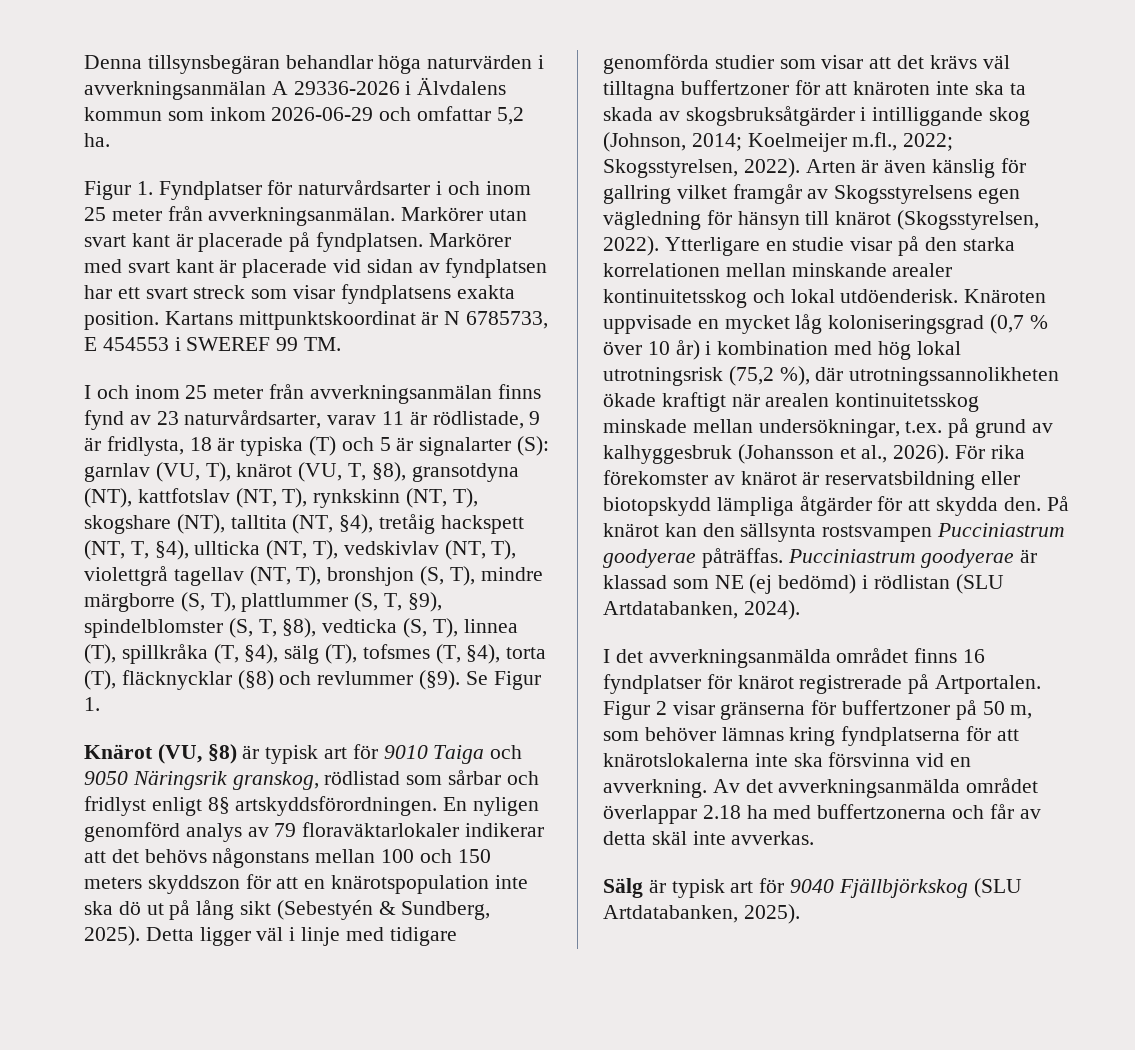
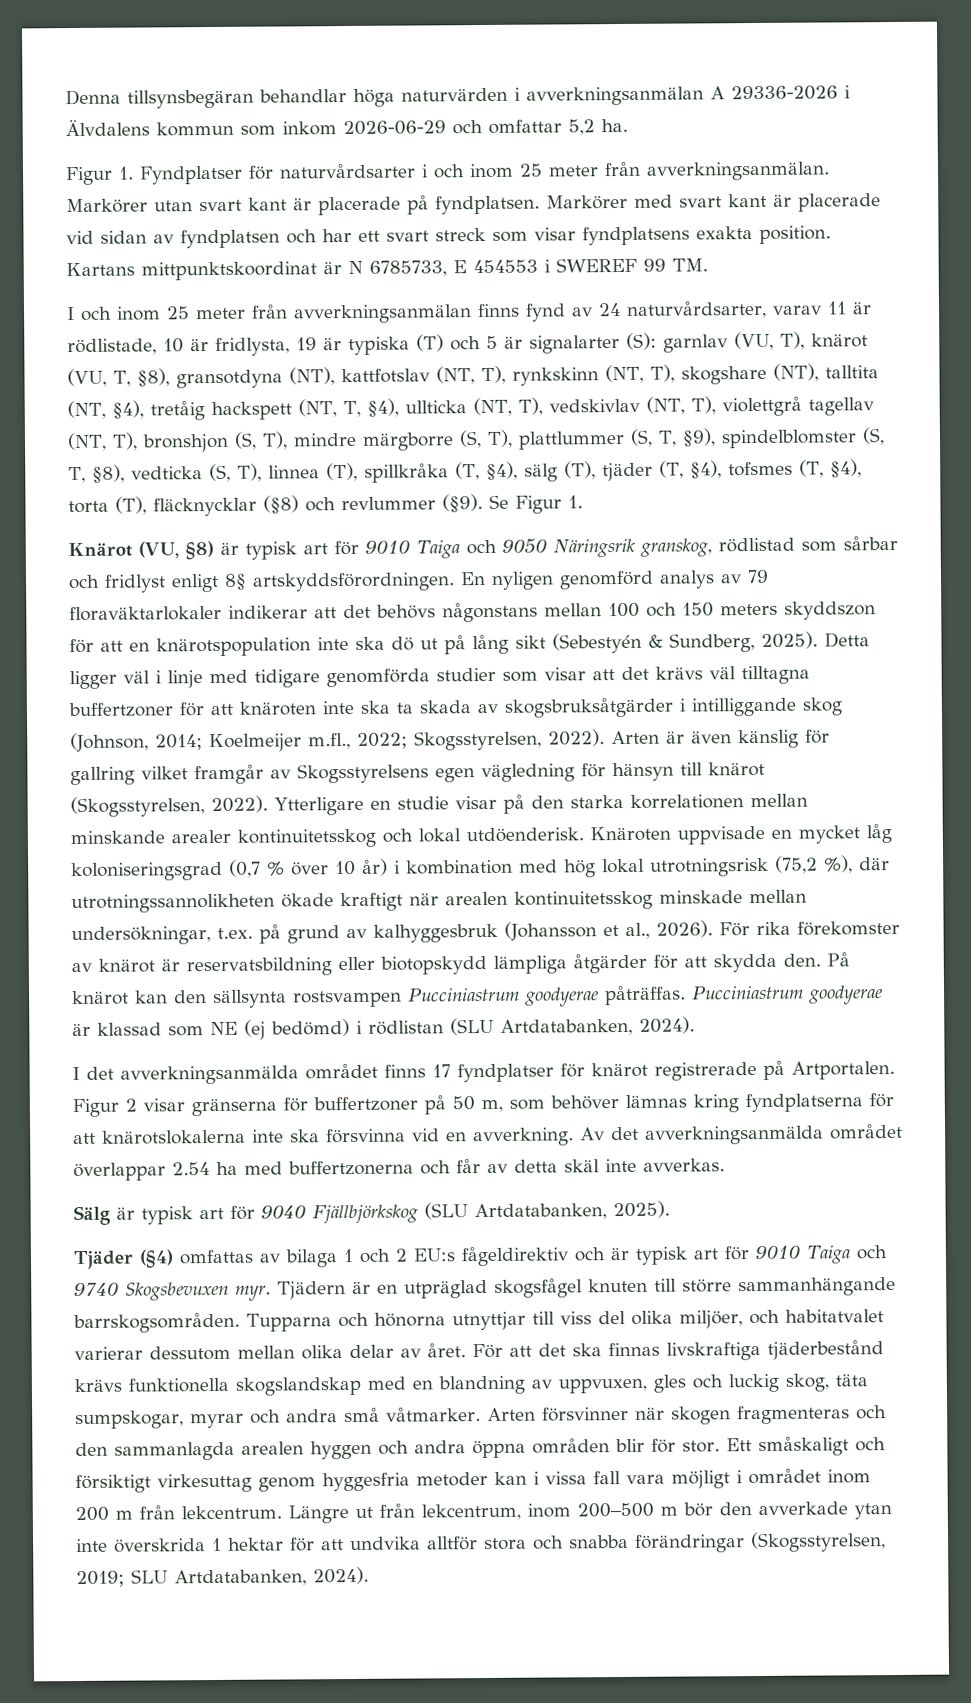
- Markörer med svart kant är placerade vid sidan av fyndplatsen har ett svart streck som visar fyndplatsens exakta position.
+ Markörer med svart kant är placerade vid sidan av fyndplatsen och har ett svart streck som visar fyndplatsens exakta position.
- I och inom 25 meter från avverkningsanmälan finns fynd av 23 naturvårdsarter, varav 11 är rödlistade, 9 är fridlysta, 18 är typiska (T) och 5 är signalarter (S):
+ I och inom 25 meter från avverkningsanmälan finns fynd av 24 naturvårdsarter, varav 11 är rödlistade, 10 är fridlysta, 19 är typiska (T) och 5 är signalarter (S):
- garnlav (VU, T), knärot (VU, T, §8), gransotdyna (NT), kattfotslav (NT, T), rynkskinn (NT, T), skogshare (NT), talltita (NT, §4), tretåig hackspett (NT, T, §4), ullticka (NT, T), vedskivlav (NT, T), violettgrå tagellav (NT, T), bronshjon (S, T), mindre märgborre (S, T), plattlummer (S, T, §9), spindelblomster (S, T, §8), vedticka (S, T), linnea (T), spillkråka (T, §4), sälg (T), tofsmes (T, §4), torta (T), fläcknycklar (§8) och revlummer (§9).
+ garnlav (VU, T), knärot (VU, T, §8), gransotdyna (NT), kattfotslav (NT, T), rynkskinn (NT, T), skogshare (NT), talltita (NT, §4), tretåig hackspett (NT, T, §4), ullticka (NT, T), vedskivlav (NT, T), violettgrå tagellav (NT, T), bronshjon (S, T), mindre märgborre (S, T), plattlummer (S, T, §9), spindelblomster (S, T, §8), vedticka (S, T), linnea (T), spillkråka (T, §4), sälg (T), tjäder (T, §4), tofsmes (T, §4), torta (T), fläcknycklar (§8) och revlummer (§9).
- I det avverkningsanmälda området finns 16 fyndplatser för knärot registrerade på Artportalen.
+ I det avverkningsanmälda området finns 17 fyndplatser för knärot registrerade på Artportalen.
- Av det avverkningsanmälda området överlappar 2.18 ha med buffertzonerna och får av detta skäl inte avverkas.
+ Av det avverkningsanmälda området överlappar 2.54 ha med buffertzonerna och får av detta skäl inte avverkas.
+ Tjäder (§4) omfattas av bilaga 1 och 2 EU:s fågeldirektiv och är typisk art för 9010 Taiga och 9740 Skogsbevuxen myr. Tjädern är en utpräglad skogsfågel knuten till större sammanhängande barrskogsområden. Tupparna och hönorna utnyttjar till viss del olika miljöer, och habitatvalet varierar dessutom mellan olika delar av året. För att det ska finnas livskraftiga tjäderbestånd krävs funktionella skogslandskap med en blandning av uppvuxen, gles och luckig skog, täta sumpskogar, myrar och andra små våtmarker. Arten försvinner när skogen fragmenteras och den sammanlagda arealen hyggen och andra öppna områden blir för stor. Ett småskaligt och försiktigt virkesuttag genom hyggesfria metoder kan i vissa fall vara möjligt i området inom 200 m från lekcentrum. Längre ut från lekcentrum, inom 200–500 m bör den avverkade ytan inte överskrida 1 hektar för att undvika alltför stora och snabba förändringar (Skogsstyrelsen, 2019; SLU Artdatabanken, 2024).

